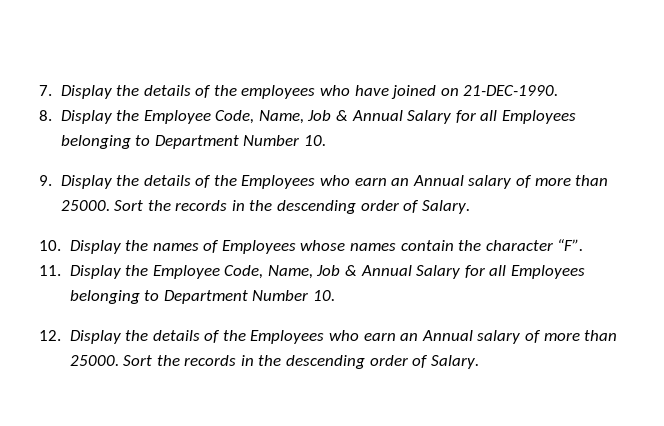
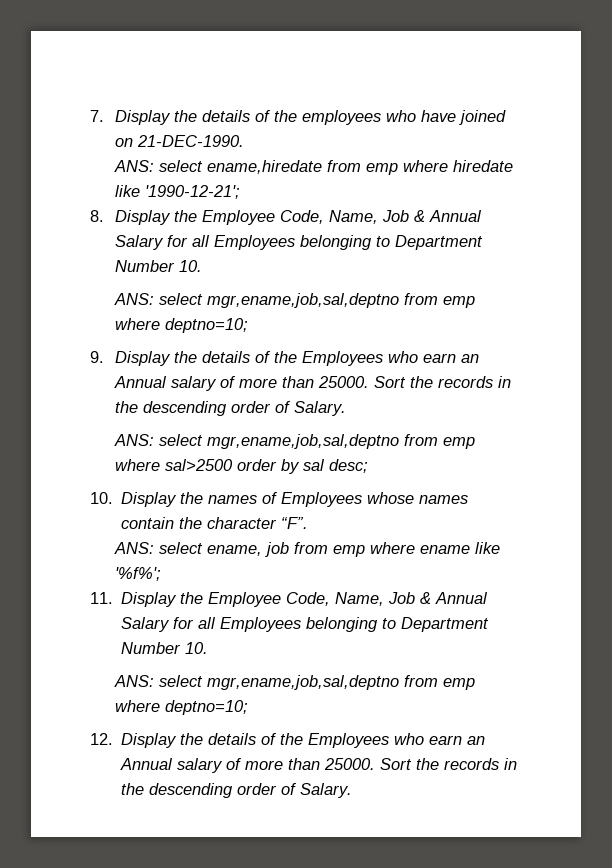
+ ANS: select ename,hiredate from emp where hiredate like '1990-12-21';
  8. Display the Employee Code, Name, Job & Annual Salary for all Employees belonging to Department Number 10.
+ ANS: select mgr,ename,job,sal,deptno from emp where deptno=10;
+ ANS: select mgr,ename,job,sal,deptno from emp where sal>2500 order by sal desc;
+ ANS: select ename, job from emp where ename like '%f%';
  11. Display the Employee Code, Name, Job & Annual Salary for all Employees belonging to Department Number 10.
+ ANS: select mgr,ename,job,sal,deptno from emp where deptno=10;

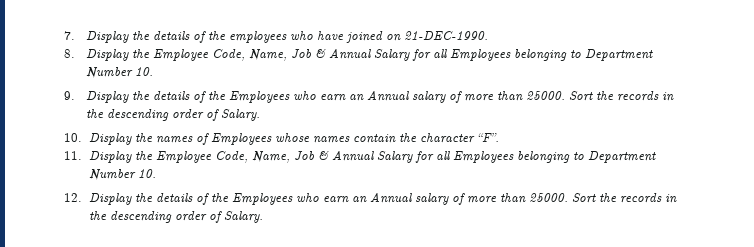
- ANS: select ename,hiredate from emp where hiredate like '1990-12-21';
  8. Display the Employee Code, Name, Job & Annual Salary for all Employees belonging to Department Number 10.
- ANS: select mgr,ename,job,sal,deptno from emp where deptno=10;
- ANS: select mgr,ename,job,sal,deptno from emp where sal>2500 order by sal desc;
- ANS: select ename, job from emp where ename like '%f%';
  11. Display the Employee Code, Name, Job & Annual Salary for all Employees belonging to Department Number 10.
- ANS: select mgr,ename,job,sal,deptno from emp where deptno=10;

